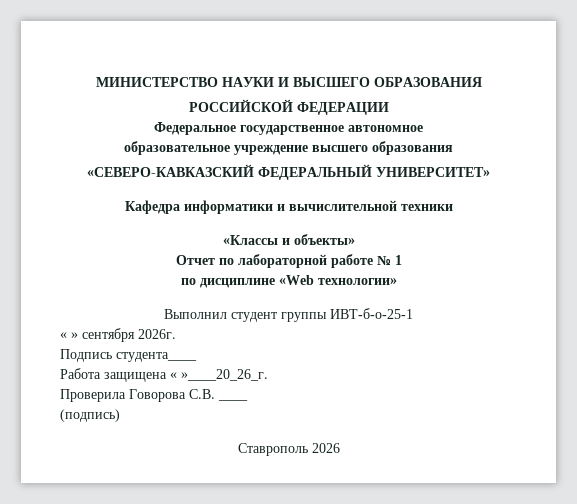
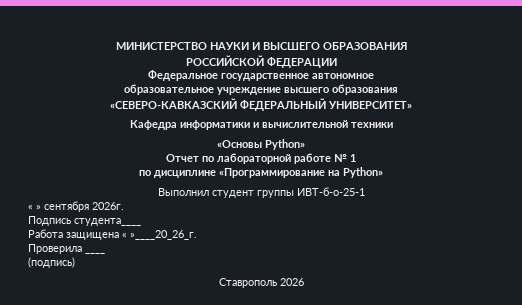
- «Классы и объекты»
+ «Основы Python»
- по дисциплине «Web технологии»
+ по дисциплине «Программирование на Python»
- Проверила Говорова С.В. ____
+ Проверила ____

